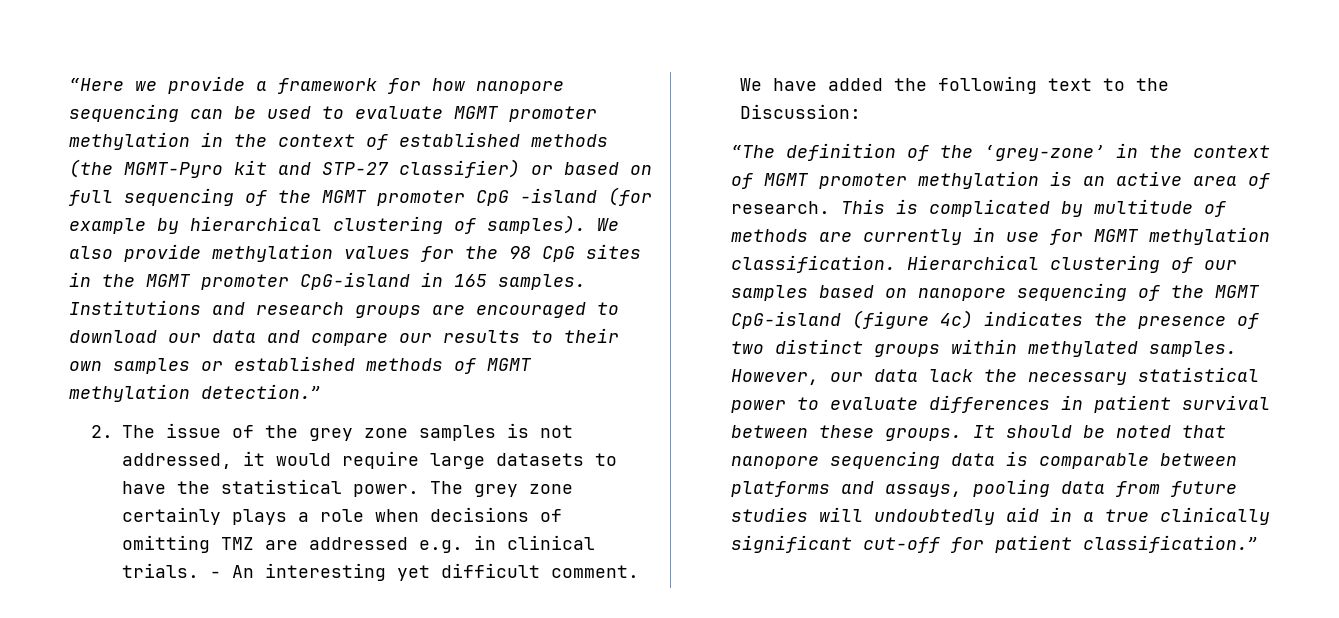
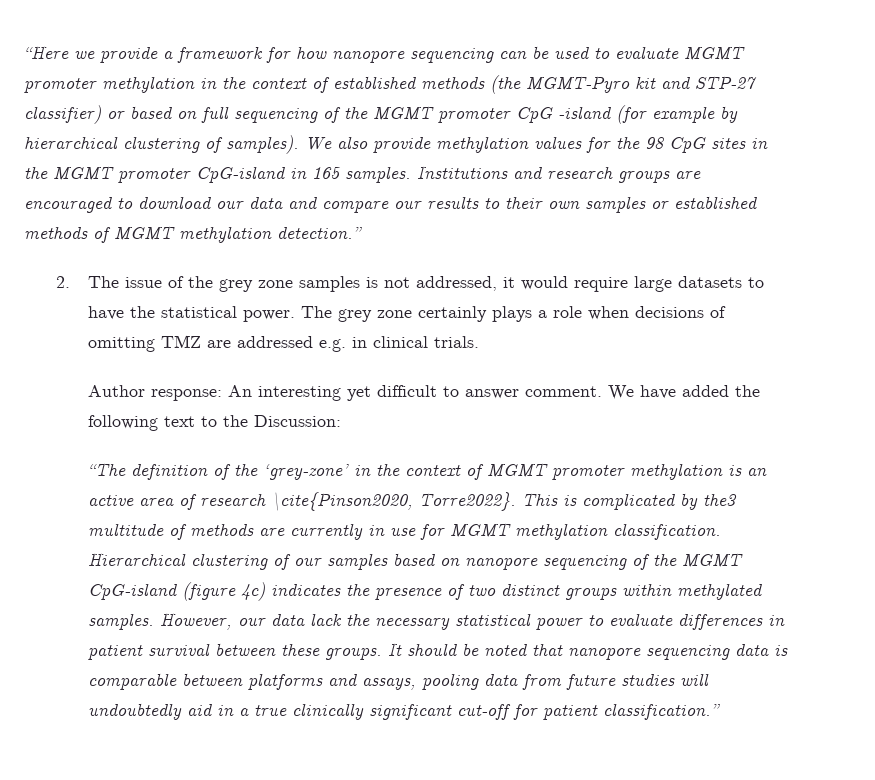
- The grey zone certainly plays a role when decisions of omitting TMZ are addressed e.g. in clinical trials. - An interesting yet difficult comment.
+ The grey zone certainly plays a role when decisions of omitting TMZ are addressed e.g. in clinical trials.
+ Author response: An interesting yet difficult to answer comment.
- “The definition of the ‘grey-zone’ in the context of MGMT promoter methylation is an active area of research.
+ “The definition of the ‘grey-zone’ in the context of MGMT promoter methylation is an active area of research \cite{Pinson2020, Torre2022}.
- This is complicated by multitude of methods are currently in use for MGMT methylation classification.
+ This is complicated by the3 multitude of methods are currently in use for MGMT methylation classification.

